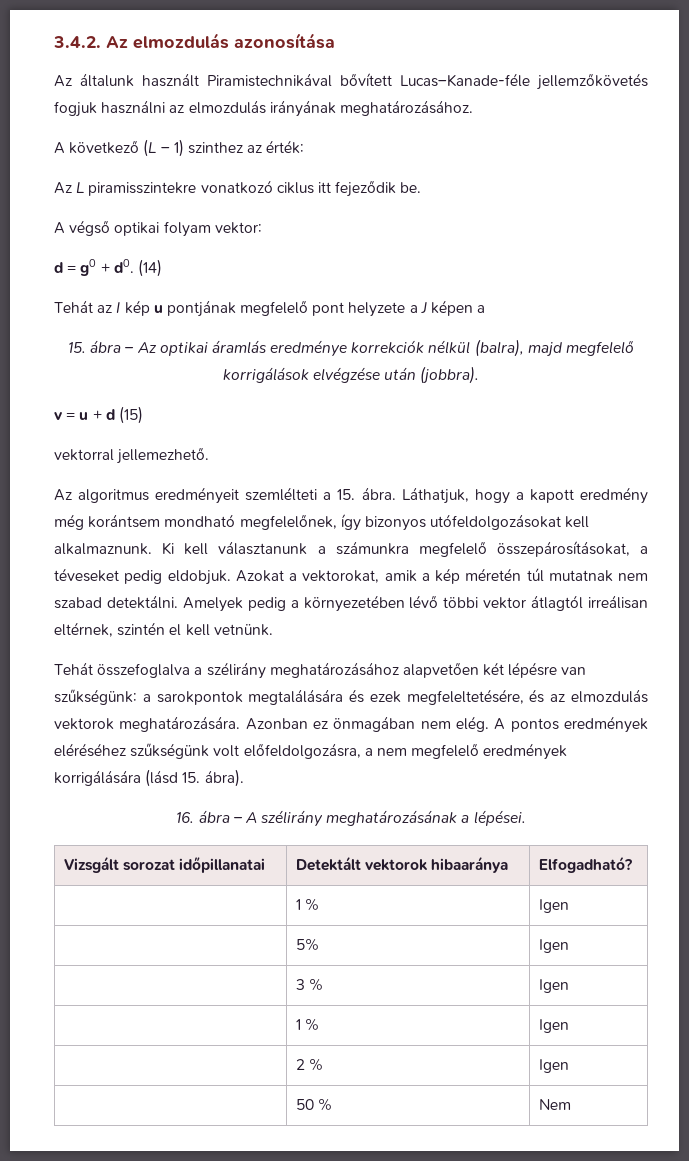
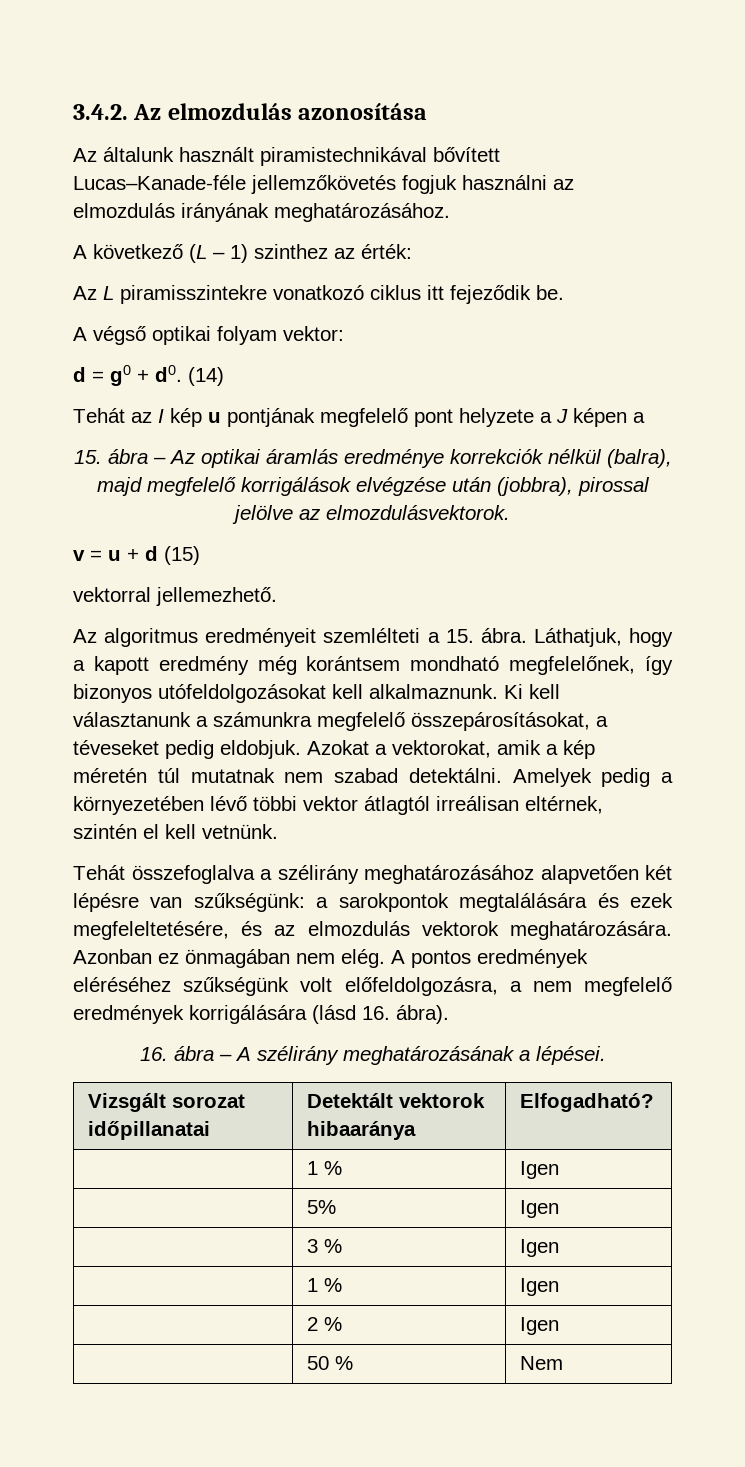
- Az általunk használt Piramistechnikával bővített Lucas–Kanade-féle jellemzőkövetés fogjuk használni az elmozdulás irányának meghatározásához.
+ Az általunk használt piramistechnikával bővített Lucas–Kanade-féle jellemzőkövetés fogjuk használni az elmozdulás irányának meghatározásához.
- 15. ábra – Az optikai áramlás eredménye korrekciók nélkül (balra), majd megfelelő korrigálások elvégzése után (jobbra).
+ 15. ábra – Az optikai áramlás eredménye korrekciók nélkül (balra), majd megfelelő korrigálások elvégzése után (jobbra), pirossal jelölve az elmozdulásvektorok.
- A pontos eredmények eléréséhez szűkségünk volt előfeldolgozásra, a nem megfelelő eredmények korrigálására (lásd 15. ábra).
+ A pontos eredmények eléréséhez szűkségünk volt előfeldolgozásra, a nem megfelelő eredmények korrigálására (lásd 16. ábra).

